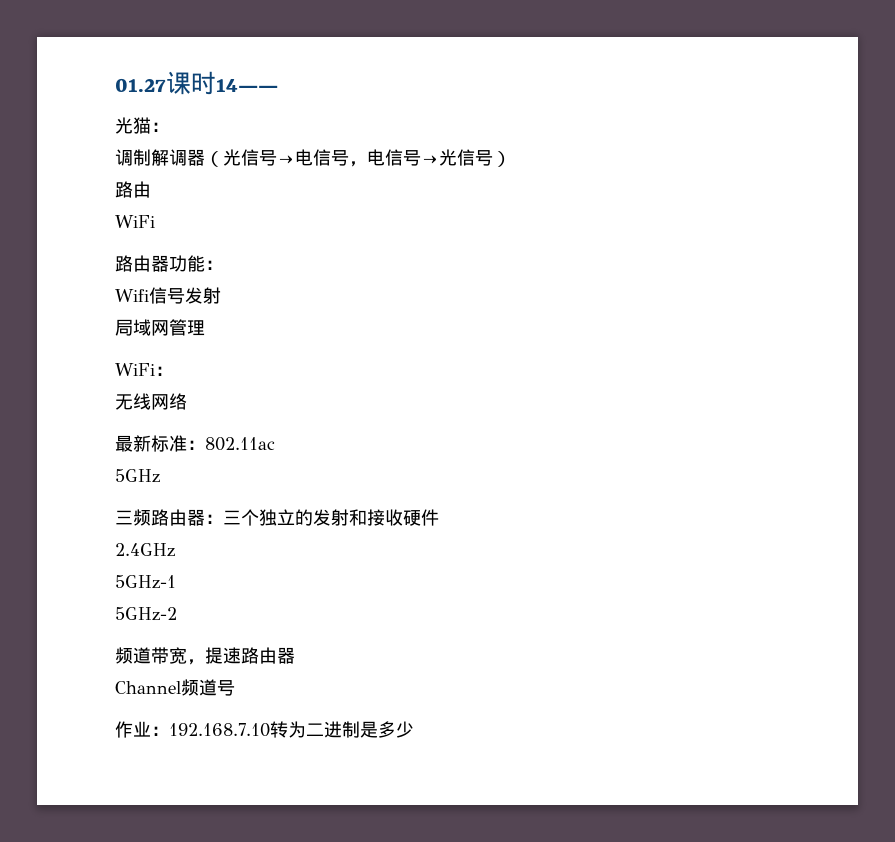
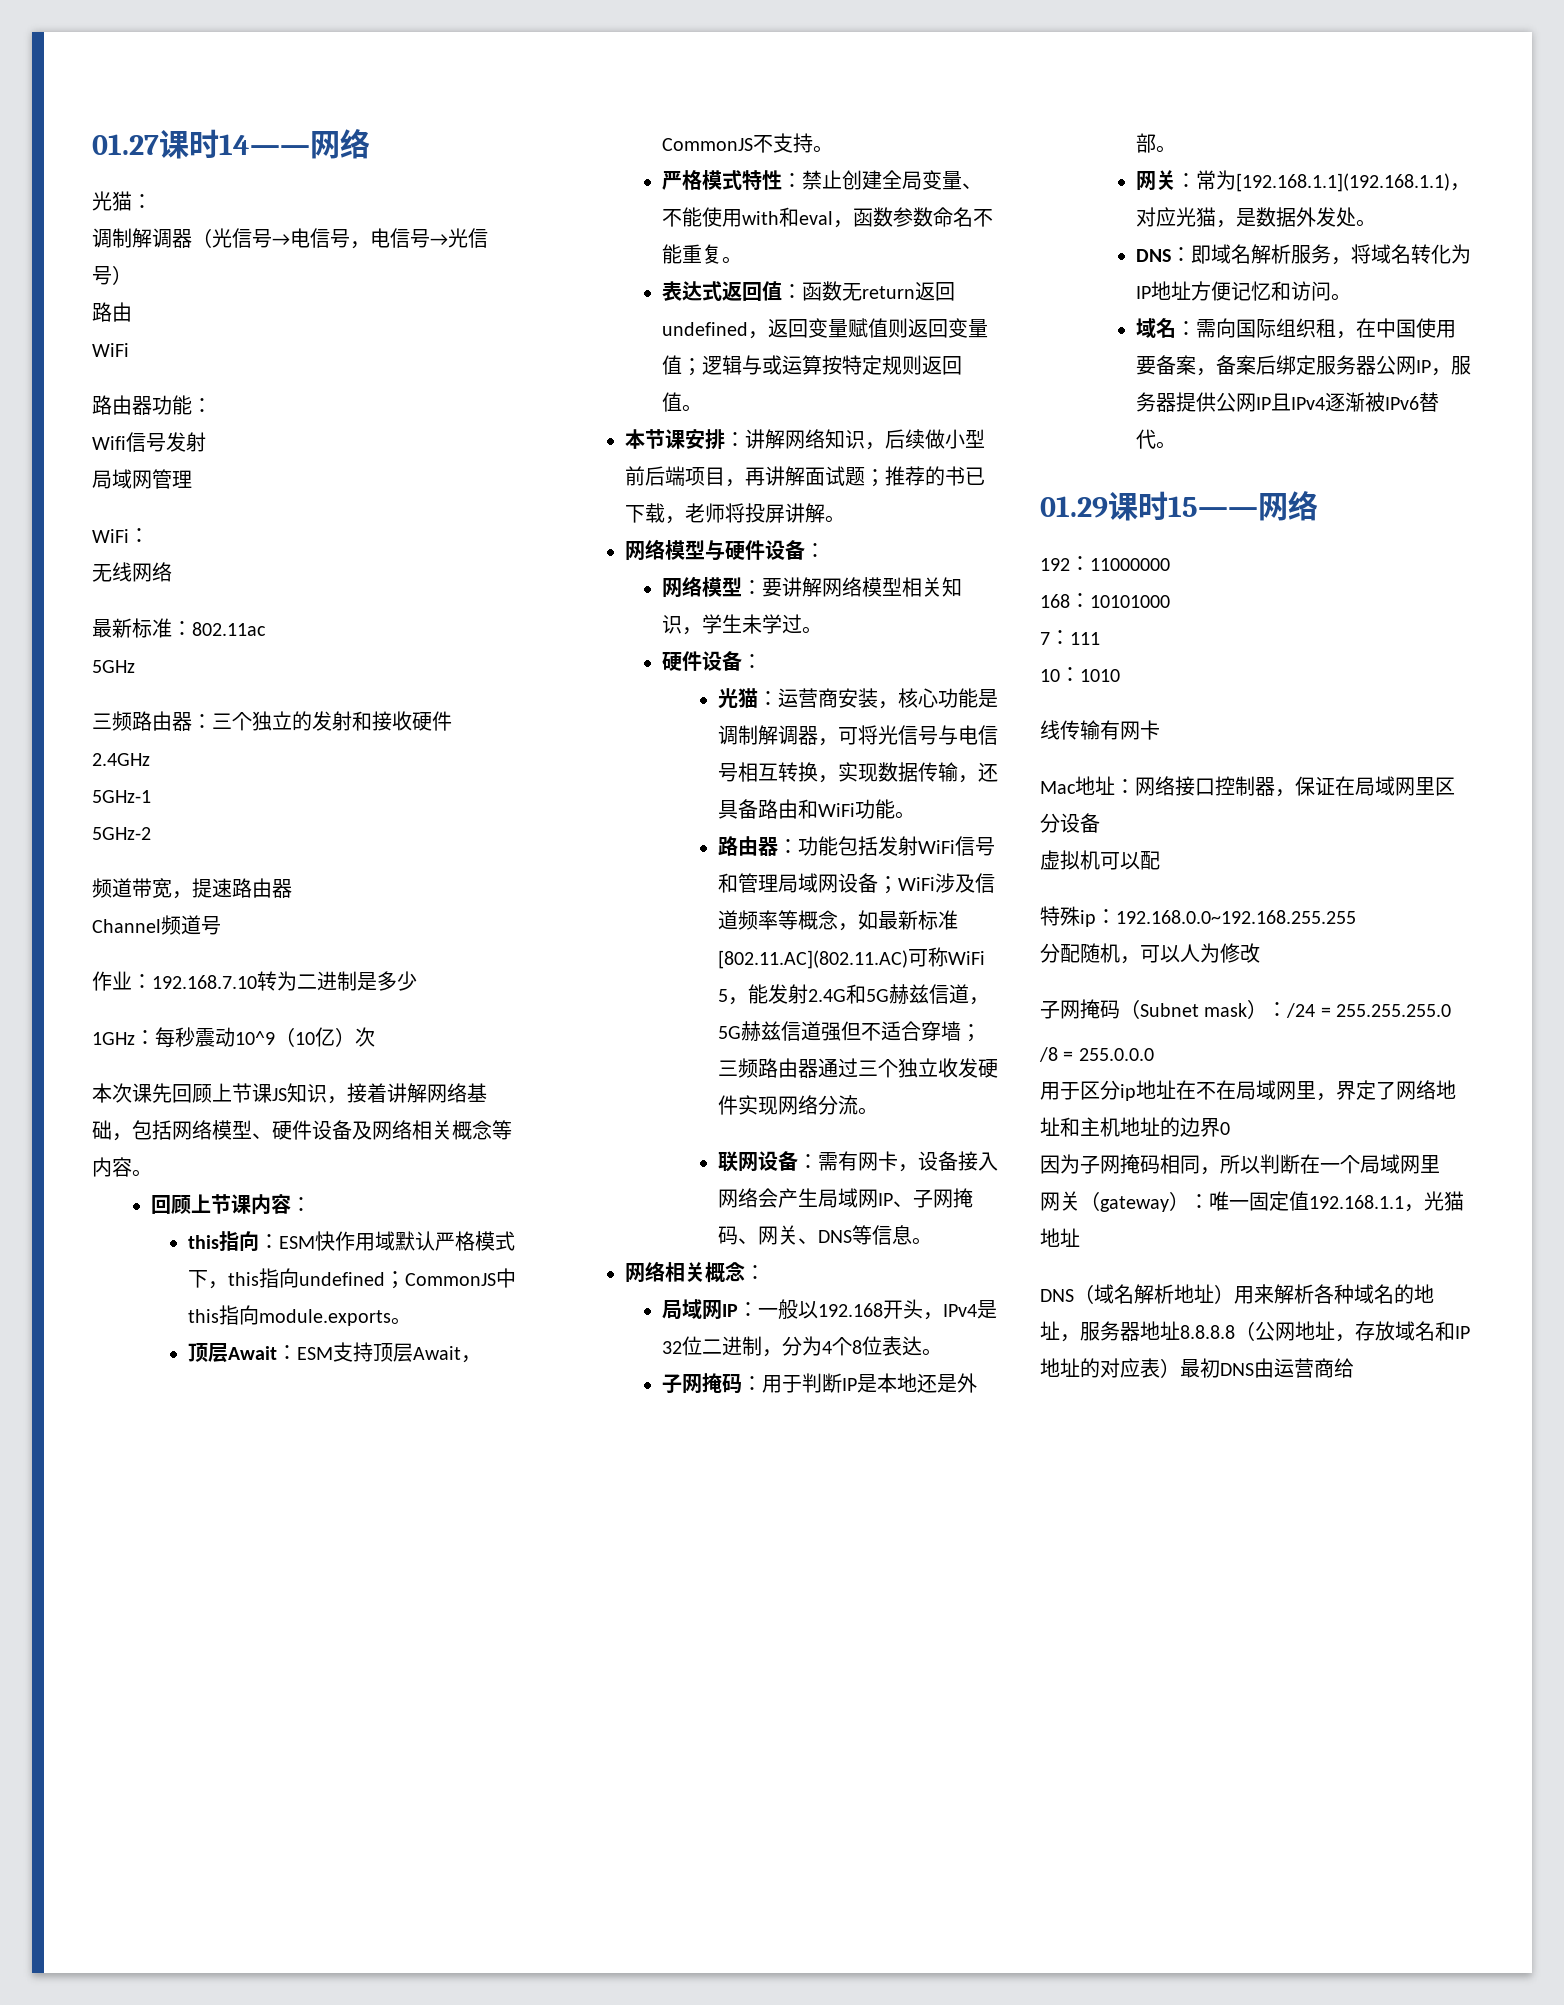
- 01.27课时14——
+ 01.27课时14——网络
+ 1GHz：每秒震动10^9（10亿）次
+ 本次课先回顾上节课JS知识，接着讲解网络基础，包括网络模型、硬件设备及网络相关概念等内容。
+ 回顾上节课内容：
+ this指向：ESM快作用域默认严格模式下，this指向undefined；CommonJS中this指向module.exports。
+ 顶层Await：ESM支持顶层Await，CommonJS不支持。
+ 严格模式特性：禁止创建全局变量、不能使用with和eval，函数参数命名不能重复。
+ 表达式返回值：函数无return返回undefined，返回变量赋值则返回变量值；逻辑与或运算按特定规则返回值。
+ 本节课安排：讲解网络知识，后续做小型前后端项目，再讲解面试题；推荐的书已下载，老师将投屏讲解。
+ 网络模型与硬件设备：
+ 网络模型：要讲解网络模型相关知识，学生未学过。
+ 硬件设备：
+ 光猫：运营商安装，核心功能是调制解调器，可将光信号与电信号相互转换，实现数据传输，还具备路由和WiFi功能。
+ 路由器：功能包括发射WiFi信号和管理局域网设备；WiFi涉及信道频率等概念，如最新标准[802.11.AC](802.11.AC)可称WiFi 5，能发射2.4G和5G赫兹信道，5G赫兹信道强但不适合穿墙；三频路由器通过三个独立收发硬件实现网络分流。
+ 联网设备：需有网卡，设备接入网络会产生局域网IP、子网掩码、网关、DNS等信息。
+ 网络相关概念：
+ 局域网IP：一般以192.168开头，IPv4是32位二进制，分为4个8位表达。
+ 子网掩码：用于判断IP是本地还是外部。
+ 网关：常为[192.168.1.1](192.168.1.1)，对应光猫，是数据外发处。
+ DNS：即域名解析服务，将域名转化为IP地址方便记忆和访问。
+ 域名：需向国际组织租，在中国使用要备案，备案后绑定服务器公网IP，服务器提供公网IP且IPv4逐渐被IPv6替代。
+ 01.29课时15——网络
+ 192：11000000
+ 168：10101000
+ 7：111
+ 10：1010
+ 线传输有网卡
+ Mac地址：网络接口控制器，保证在局域网里区分设备
+ 虚拟机可以配
+ 特殊ip：192.168.0.0~192.168.255.255
+ 分配随机，可以人为修改
+ 子网掩码（Subnet mask）：/24 = 255.255.255.0
+ /8 = 255.0.0.0
+ 用于区分ip地址在不在局域网里，界定了网络地址和主机地址的边界0
+ 因为子网掩码相同，所以判断在一个局域网里
+ 网关（gateway）：唯一固定值192.168.1.1，光猫地址
+ DNS（域名解析地址）用来解析各种域名的地址，服务器地址8.8.8.8（公网地址，存放域名和IP地址的对应表）最初DNS由运营商给

